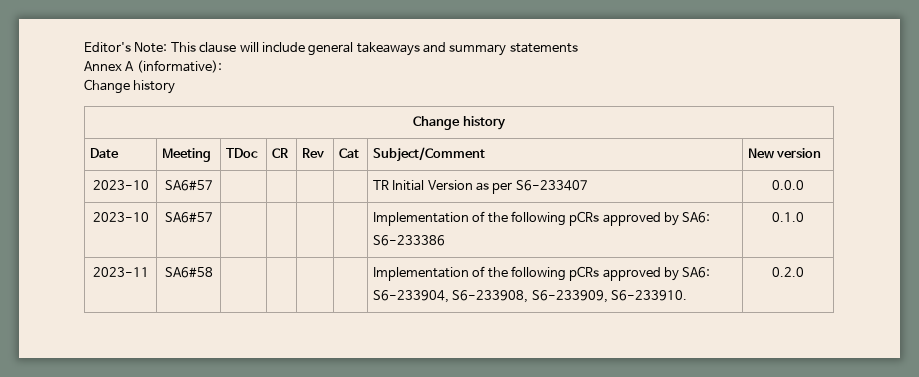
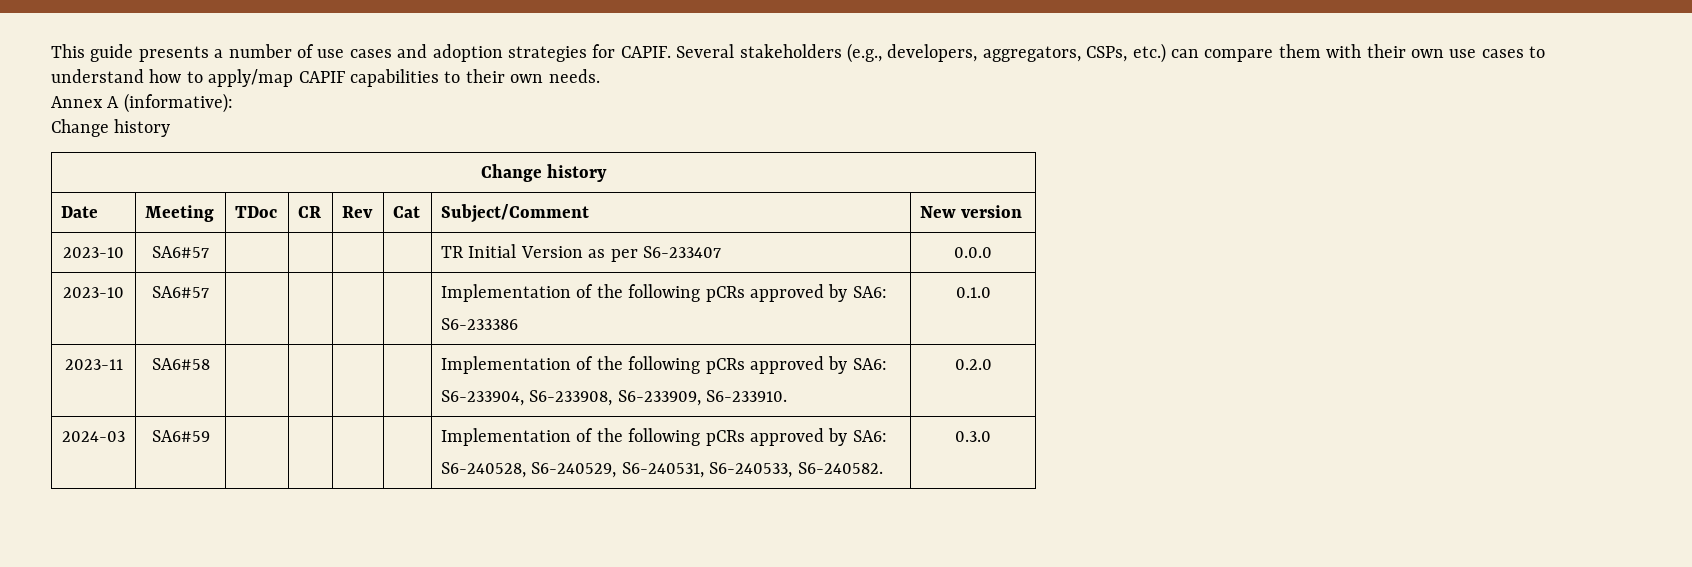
- Editor's Note: This clause will include general takeaways and summary statements
+ This guide presents a number of use cases and adoption strategies for CAPIF. Several stakeholders (e.g., developers, aggregators, CSPs, etc.) can compare them with their own use cases to understand how to apply/map CAPIF capabilities to their own needs.
+ 2024-03 | SA6#59 | | | | | Implementation of the following pCRs approved by SA6:
+ S6-240528, S6-240529, S6-240531, S6-240533, S6-240582. | 0.3.0

